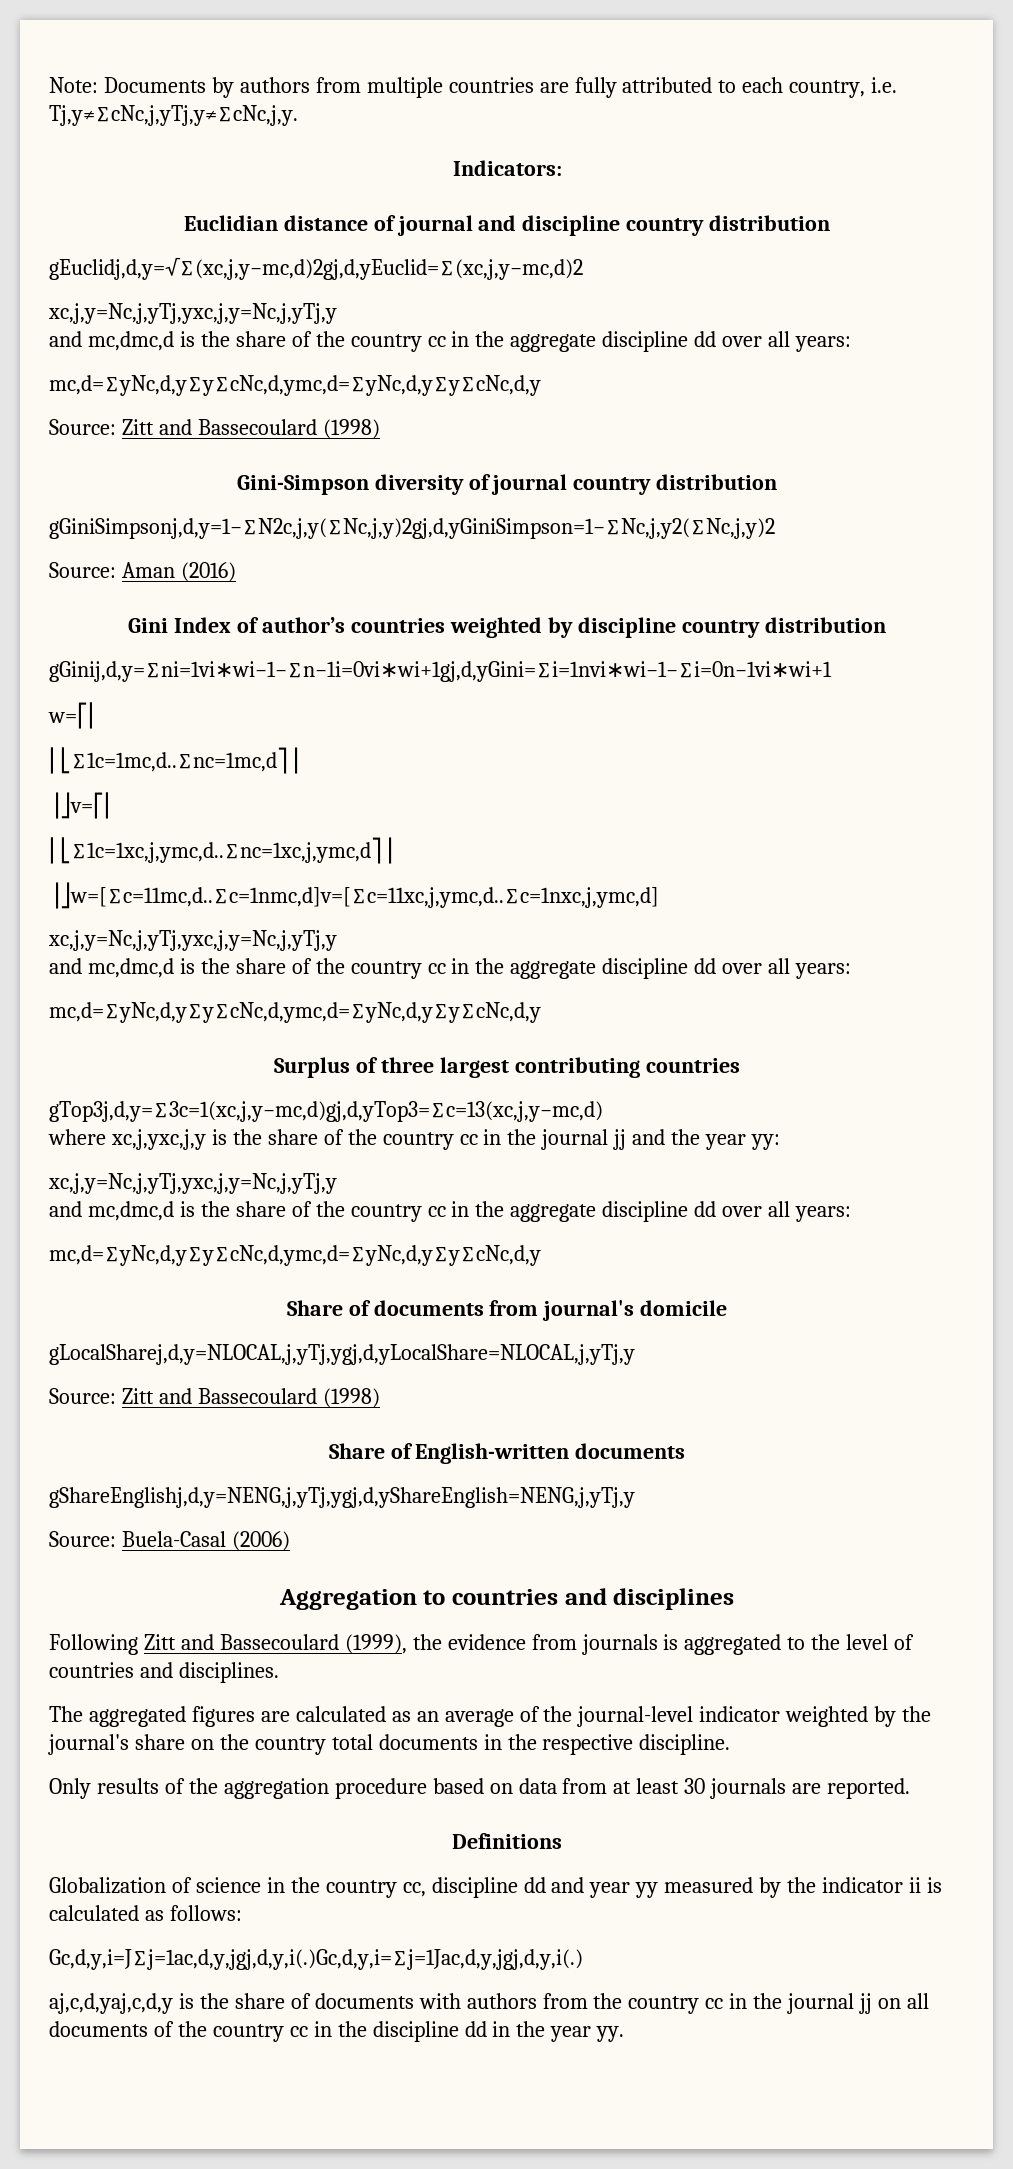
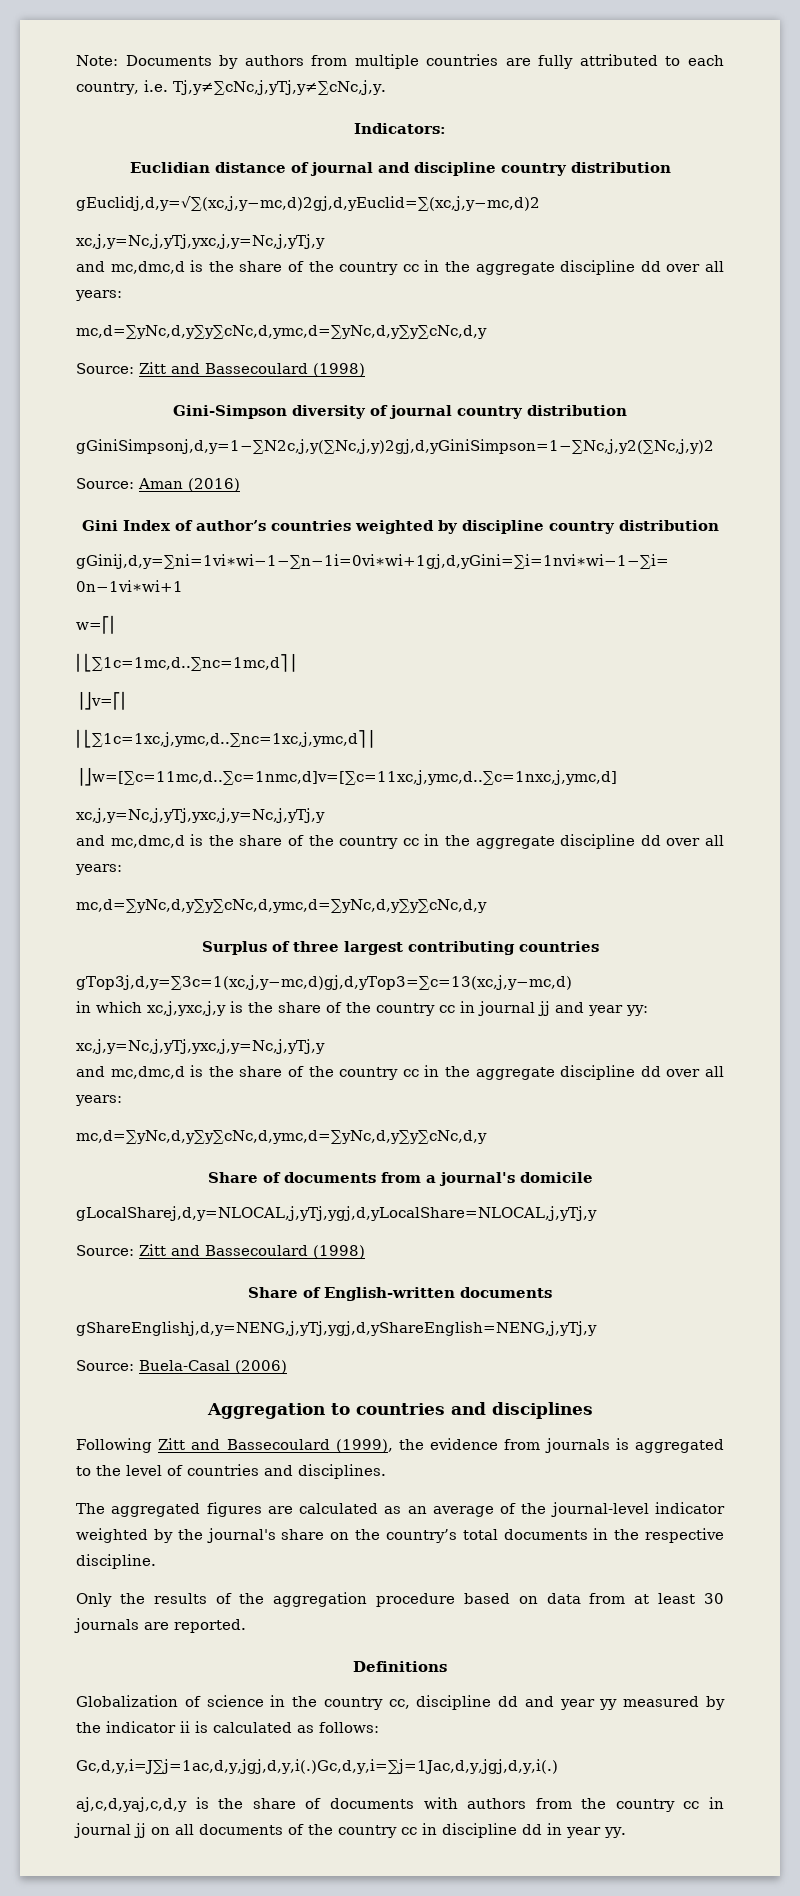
- where xc,j,yxc,j,y is the share of the country cc in the journal jj and the year yy:
+ in which xc,j,yxc,j,y is the share of the country cc in journal jj and year yy:
- Share of documents from journal's domicile
+ Share of documents from a journal's domicile
- The aggregated figures are calculated as an average of the journal-level indicator weighted by the journal's share on the country total documents in the respective discipline.
+ The aggregated figures are calculated as an average of the journal-level indicator weighted by the journal's share on the country’s total documents in the respective discipline.
- Only results of the aggregation procedure based on data from at least 30 journals are reported.
+ Only the results of the aggregation procedure based on data from at least 30 journals are reported.
- aj,c,d,yaj,c,d,y is the share of documents with authors from the country cc in the journal jj on all documents of the country cc in the discipline dd in the year yy.
+ aj,c,d,yaj,c,d,y is the share of documents with authors from the country cc in journal jj on all documents of the country cc in discipline dd in year yy.

